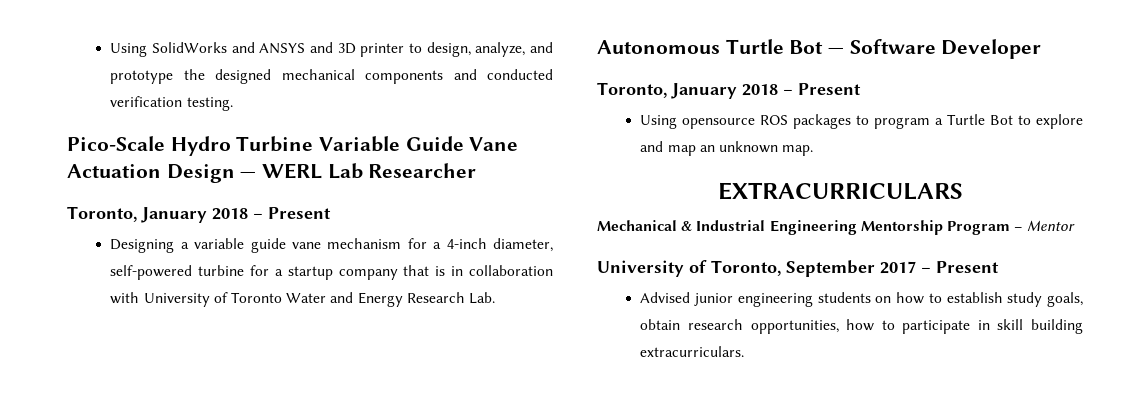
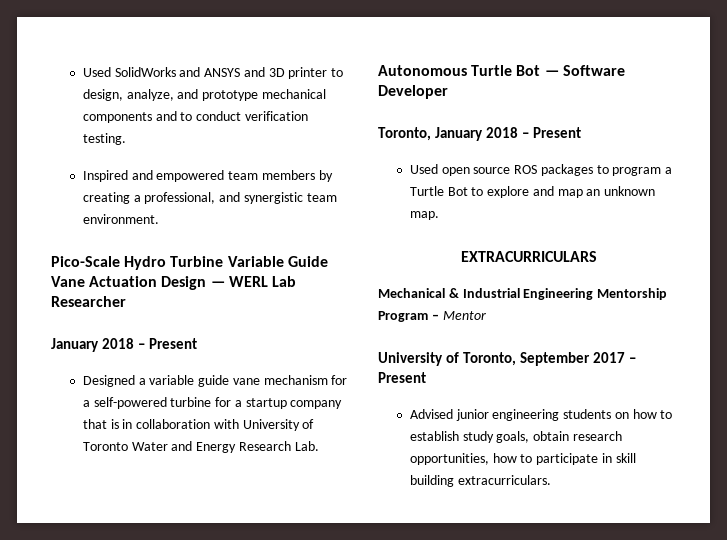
- Using SolidWorks and ANSYS and 3D printer to design, analyze, and prototype the designed mechanical components and conducted verification testing.
+ Used SolidWorks and ANSYS and 3D printer to design, analyze, and prototype mechanical components and to conduct verification testing.
+ Inspired and empowered team members by creating a professional, and synergistic team environment.
  Pico-Scale Hydro Turbine Variable Guide Vane Actuation Design — WERL Lab Researcher
- Toronto, January 2018 – Present
- Designing a variable guide vane mechanism for a 4-inch diameter, self-powered turbine for a startup company that is in collaboration with University of Toronto Water and Energy Research Lab.
+ January 2018 – Present
+ Designed a variable guide vane mechanism for a self-powered turbine for a startup company that is in collaboration with University of Toronto Water and Energy Research Lab.
- Using opensource ROS packages to program a Turtle Bot to explore and map an unknown map.
+ Used open source ROS packages to program a Turtle Bot to explore and map an unknown map.

